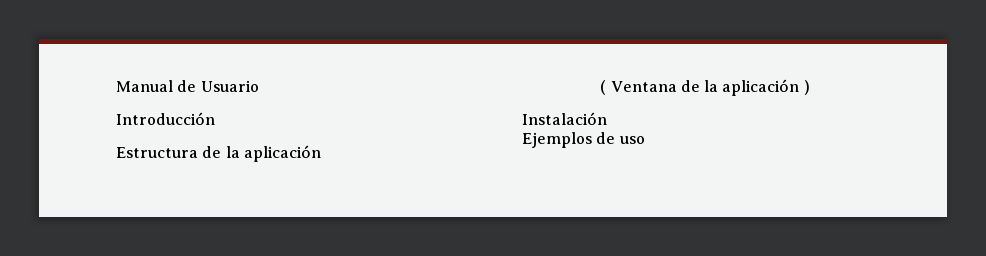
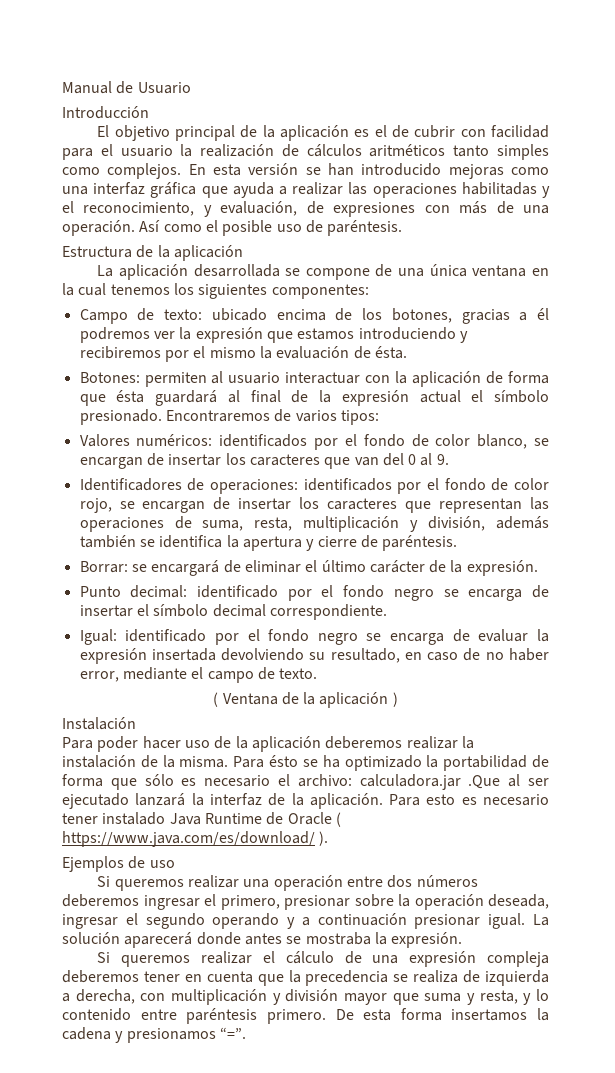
+ El objetivo principal de la aplicación es el de cubrir con facilidad para el usuario la realización de cálculos aritméticos tanto simples como complejos. En esta versión se han introducido mejoras como una interfaz gráfica que ayuda a realizar las operaciones habilitadas y el reconocimiento, y evaluación, de expresiones con más de una operación. Así como el posible uso de paréntesis.
  Estructura de la aplicación
+ La aplicación desarrollada se compone de una única ventana en la cual tenemos los siguientes componentes:
+ Campo de texto: ubicado encima de los botones, gracias a él podremos ver la expresión que estamos introduciendo y recibiremos por el mismo la evaluación de ésta.
+ Botones: permiten al usuario interactuar con la aplicación de forma que ésta guardará al final de la expresión actual el símbolo presionado. Encontraremos de varios tipos:
+ Valores numéricos: identificados por el fondo de color blanco, se encargan de insertar los caracteres que van del 0 al 9.
+ Identificadores de operaciones: identificados por el fondo de color rojo, se encargan de insertar los caracteres que representan las operaciones de suma, resta, multiplicación y división, además también se identifica la apertura y cierre de paréntesis.
+ Borrar: se encargará de eliminar el último carácter de la expresión.
+ Punto decimal: identificado por el fondo negro se encarga de insertar el símbolo decimal correspondiente.
+ Igual: identificado por el fondo negro se encarga de evaluar la expresión insertada devolviendo su resultado, en caso de no haber error, mediante el campo de texto.
+ Para poder hacer uso de la aplicación deberemos realizar la instalación de la misma. Para ésto se ha optimizado la portabilidad de forma que sólo es necesario el archivo: calculadora.jar .Que al ser ejecutado lanzará la interfaz de la aplicación. Para esto es necesario tener instalado Java Runtime de Oracle ( https://www.java.com/es/download/ ).
  Ejemplos de uso
+ Si queremos realizar una operación entre dos números deberemos ingresar el primero, presionar sobre la operación deseada, ingresar el segundo operando y a continuación presionar igual. La solución aparecerá donde antes se mostraba la expresión.
+ Si queremos realizar el cálculo de una expresión compleja deberemos tener en cuenta que la precedencia se realiza de izquierda a derecha, con multiplicación y división mayor que suma y resta, y lo contenido entre paréntesis primero. De esta forma insertamos la cadena y presionamos “=”.

